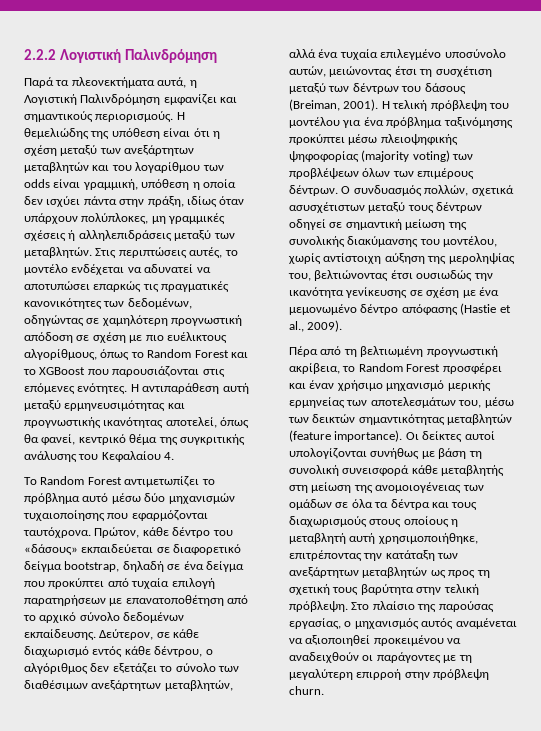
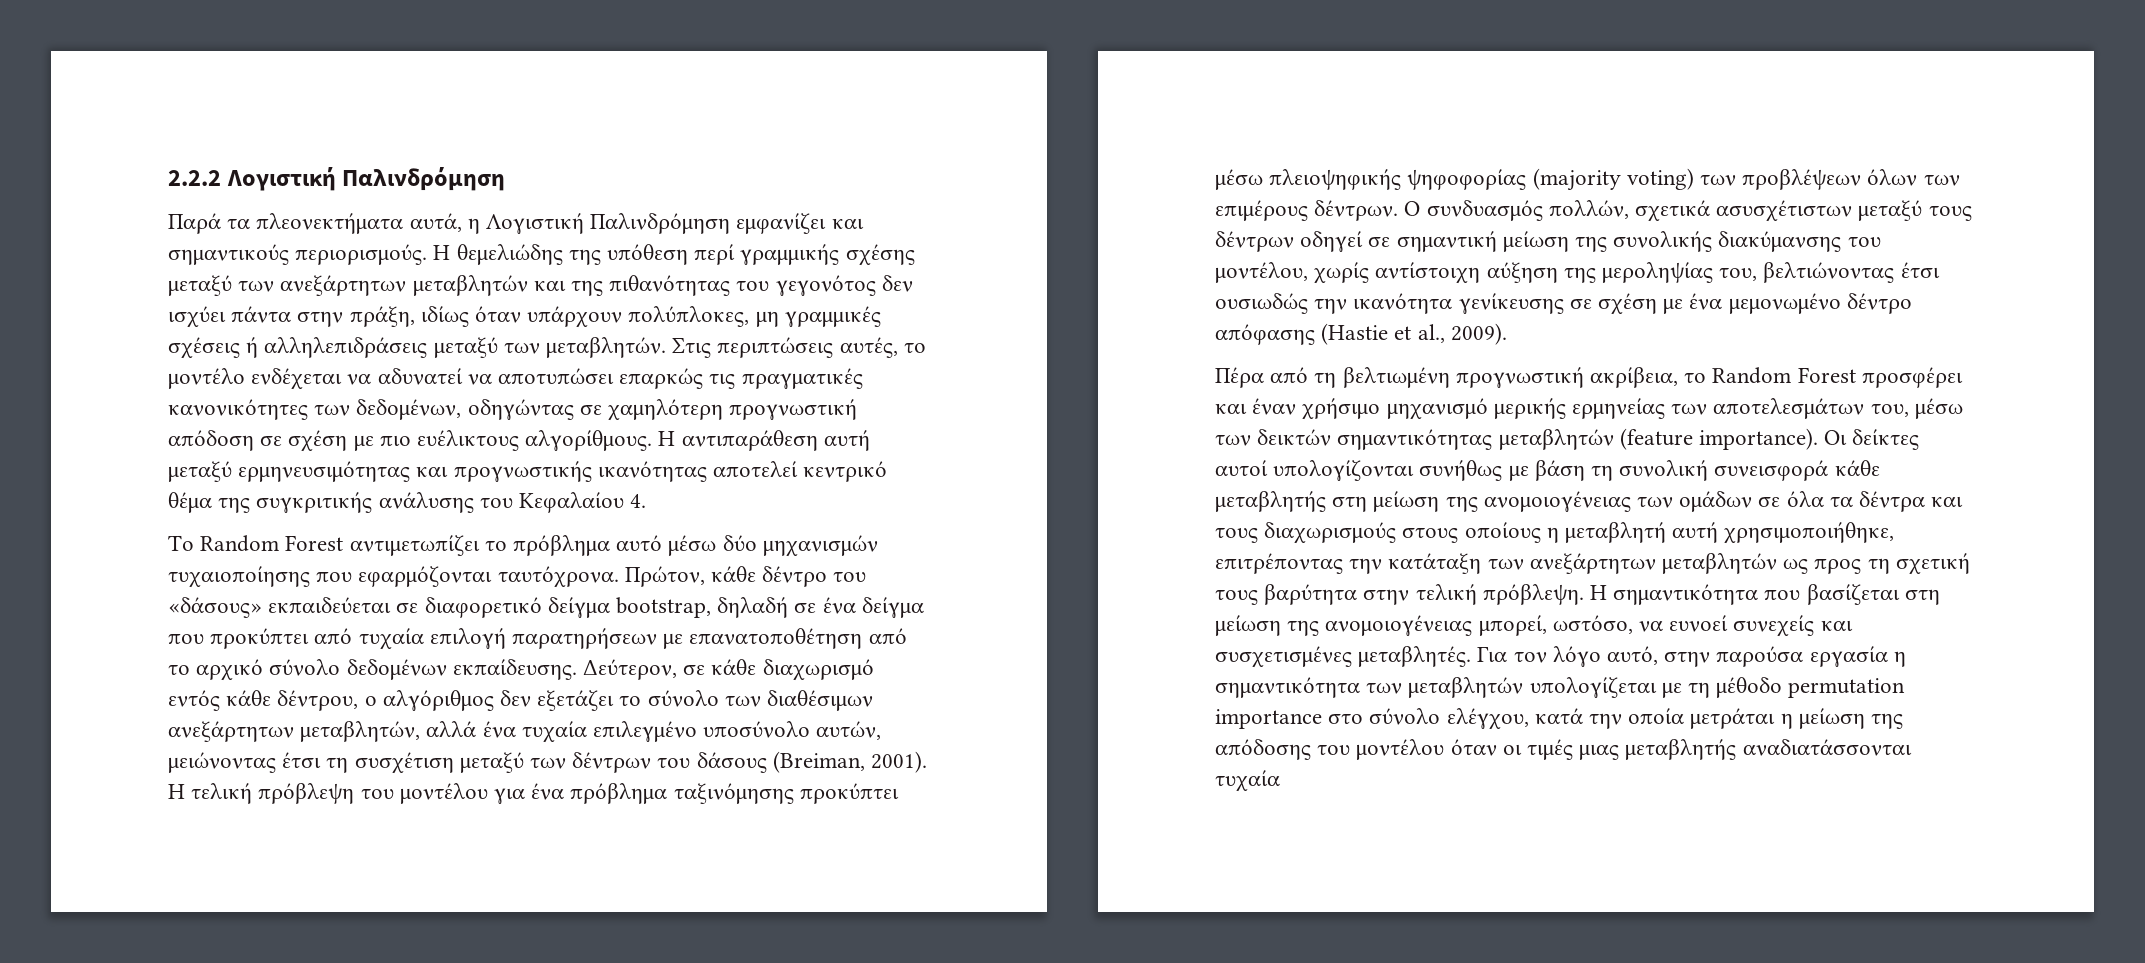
- Η θεμελιώδης της υπόθεση είναι ότι η σχέση μεταξύ των ανεξάρτητων μεταβλητών και του λογαρίθμου των odds είναι γραμμική, υπόθεση η οποία δεν ισχύει πάντα στην πράξη, ιδίως όταν υπάρχουν πολύπλοκες, μη γραμμικές σχέσεις ή αλληλεπιδράσεις μεταξύ των μεταβλητών.
+ Η θεμελιώδης της υπόθεση περί γραμμικής σχέσης μεταξύ των ανεξάρτητων μεταβλητών και της πιθανότητας του γεγονότος δεν ισχύει πάντα στην πράξη, ιδίως όταν υπάρχουν πολύπλοκες, μη γραμμικές σχέσεις ή αλληλεπιδράσεις μεταξύ των μεταβλητών.
- Στις περιπτώσεις αυτές, το μοντέλο ενδέχεται να αδυνατεί να αποτυπώσει επαρκώς τις πραγματικές κανονικότητες των δεδομένων, οδηγώντας σε χαμηλότερη προγνωστική απόδοση σε σχέση με πιο ευέλικτους αλγορίθμους, όπως το Random Forest και το XGBoost που παρουσιάζονται στις επόμενες ενότητες.
+ Στις περιπτώσεις αυτές, το μοντέλο ενδέχεται να αδυνατεί να αποτυπώσει επαρκώς τις πραγματικές κανονικότητες των δεδομένων, οδηγώντας σε χαμηλότερη προγνωστική απόδοση σε σχέση με πιο ευέλικτους αλγορίθμους.
- Η αντιπαράθεση αυτή μεταξύ ερμηνευσιμότητας και προγνωστικής ικανότητας αποτελεί, όπως θα φανεί, κεντρικό θέμα της συγκριτικής ανάλυσης του Κεφαλαίου 4.
+ Η αντιπαράθεση αυτή μεταξύ ερμηνευσιμότητας και προγνωστικής ικανότητας αποτελεί κεντρικό θέμα της συγκριτικής ανάλυσης του Κεφαλαίου 4.
- Στο πλαίσιο της παρούσας εργασίας, ο μηχανισμός αυτός αναμένεται να αξιοποιηθεί προκειμένου να αναδειχθούν οι παράγοντες με τη μεγαλύτερη επιρροή στην πρόβλεψη churn.
+ Η σημαντικότητα που βασίζεται στη μείωση της ανομοιογένειας μπορεί, ωστόσο, να ευνοεί συνεχείς και συσχετισμένες μεταβλητές. Για τον λόγο αυτό, στην παρούσα εργασία η σημαντικότητα των μεταβλητών υπολογίζεται με τη μέθοδο permutation importance στο σύνολο ελέγχου, κατά την οποία μετράται η μείωση της απόδοσης του μοντέλου όταν οι τιμές μιας μεταβλητής αναδιατάσσονται τυχαία

